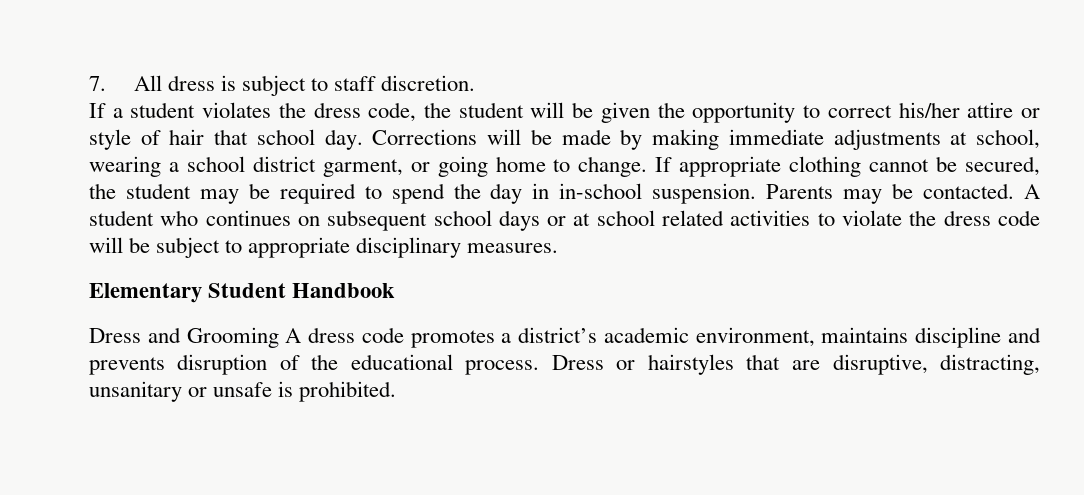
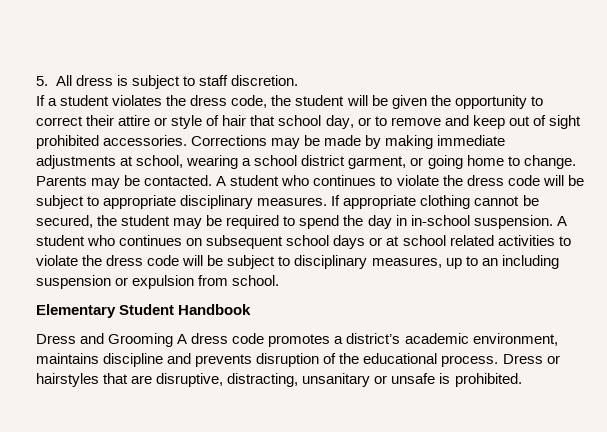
- 7. All dress is subject to staff discretion.
+ 5. All dress is subject to staff discretion.
- If a student violates the dress code, the student will be given the opportunity to correct his/her attire or style of hair that school day. Corrections will be made by making immediate adjustments at school, wearing a school district garment, or going home to change.
+ If a student violates the dress code, the student will be given the opportunity to correct their attire or style of hair that school day, or to remove and keep out of sight prohibited accessories. Corrections may be made by making immediate adjustments at school, wearing a school district garment, or going home to change.
+ Parents may be contacted. A student who continues to violate the dress code will be subject to appropriate disciplinary measures.
- Parents may be contacted.
- A student who continues on subsequent school days or at school related activities to violate the dress code will be subject to appropriate disciplinary measures.
+ A student who continues on subsequent school days or at school related activities to violate the dress code will be subject to disciplinary measures, up to an including suspension or expulsion from school.

